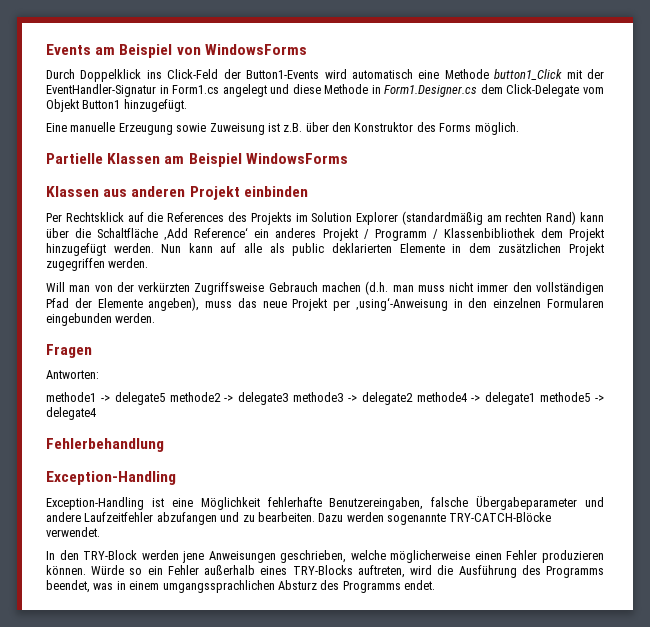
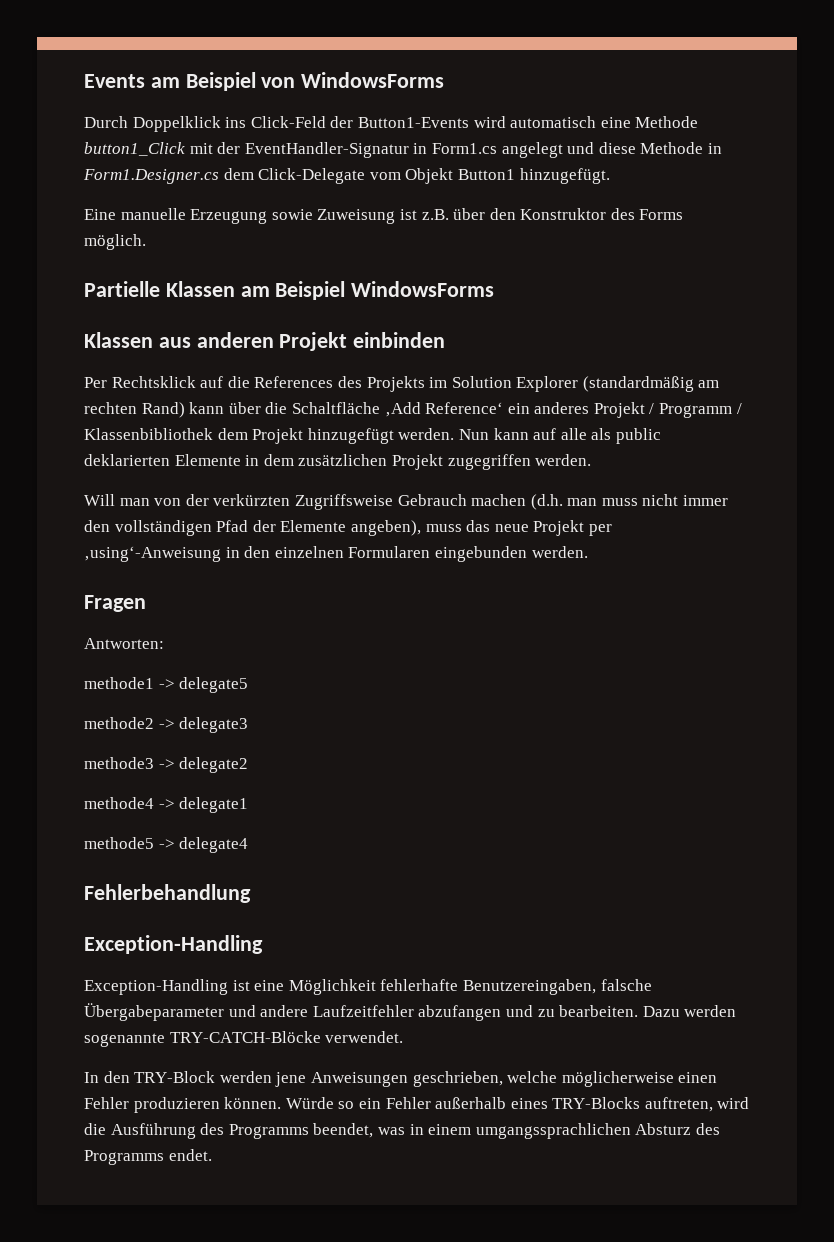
- methode1 -> delegate5 methode2 -> delegate3 methode3 -> delegate2 methode4 -> delegate1 methode5 -> delegate4
+ methode1 -> delegate5
+ methode2 -> delegate3
+ methode3 -> delegate2
+ methode4 -> delegate1
+ methode5 -> delegate4

